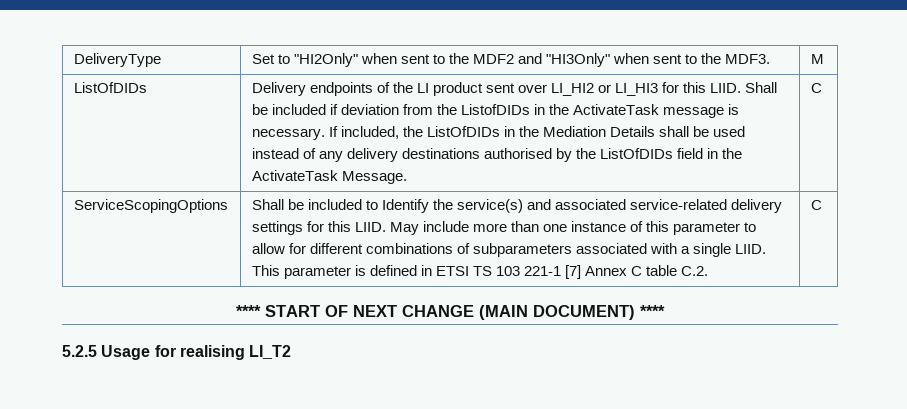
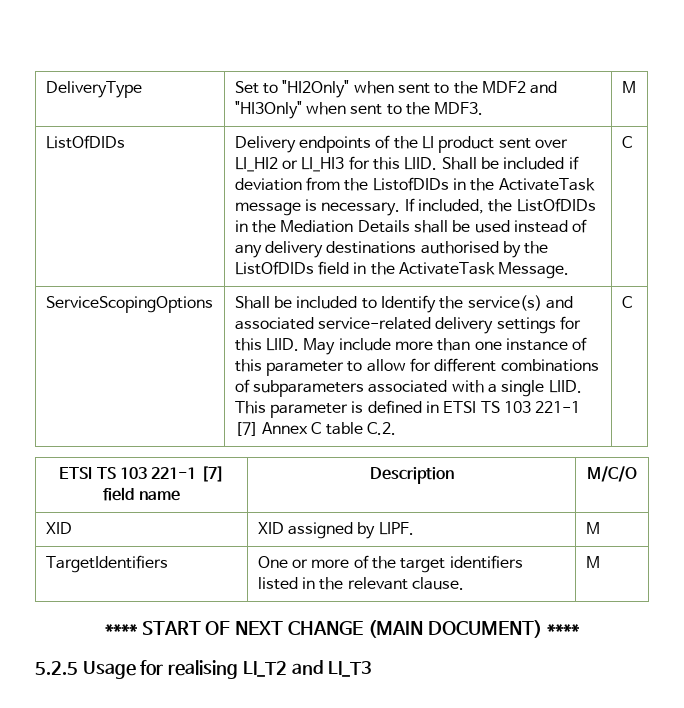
+ ETSI TS 103 221-1 [7] field name | Description | M/C/O
+ XID | XID assigned by LIPF. | M
+ TargetIdentifiers | One or more of the target identifiers listed in the relevant clause. | M
- 5.2.5 Usage for realising LI_T2
+ 5.2.5 Usage for realising LI_T2 and LI_T3

